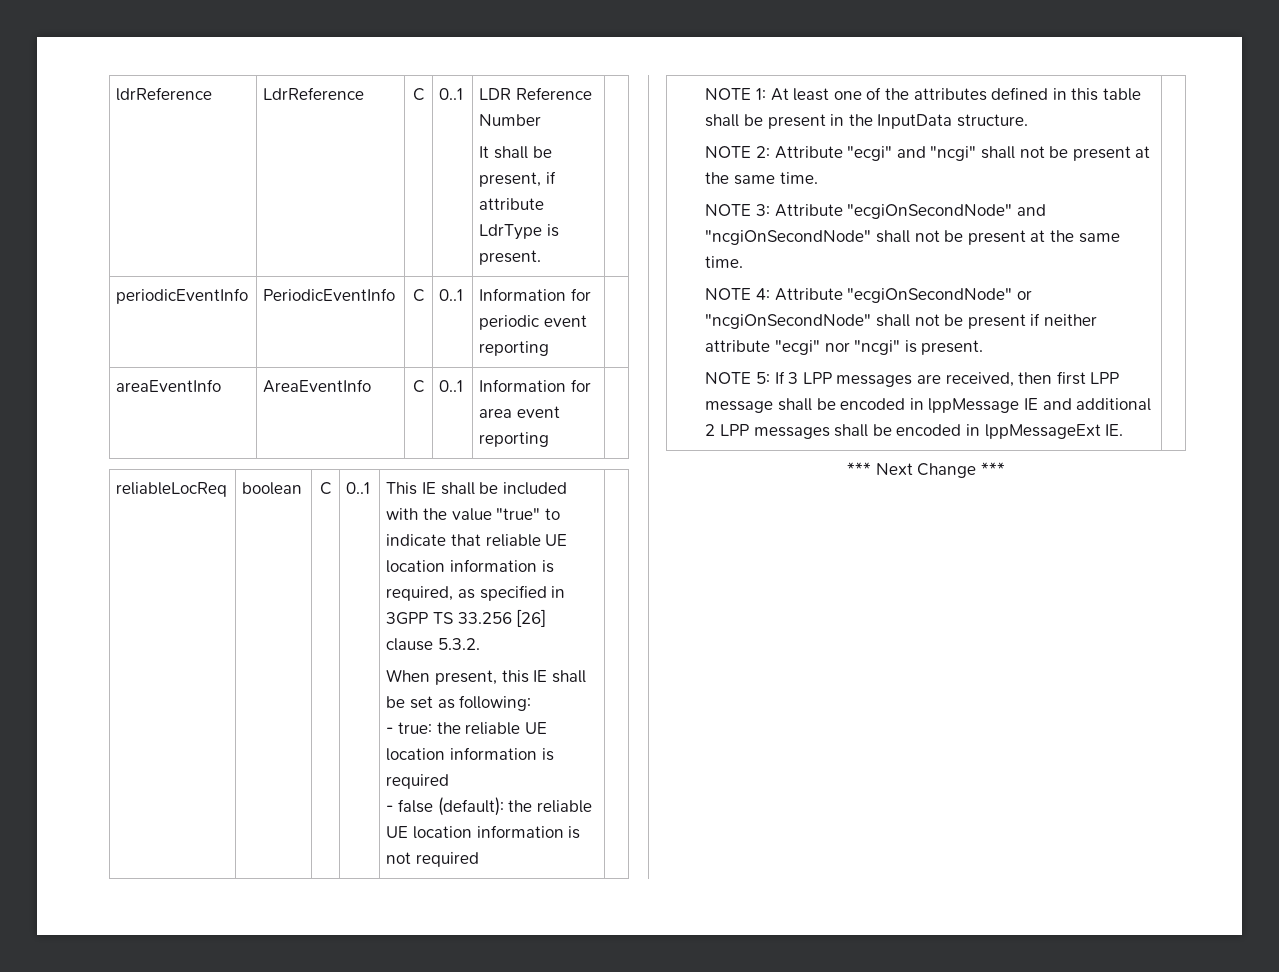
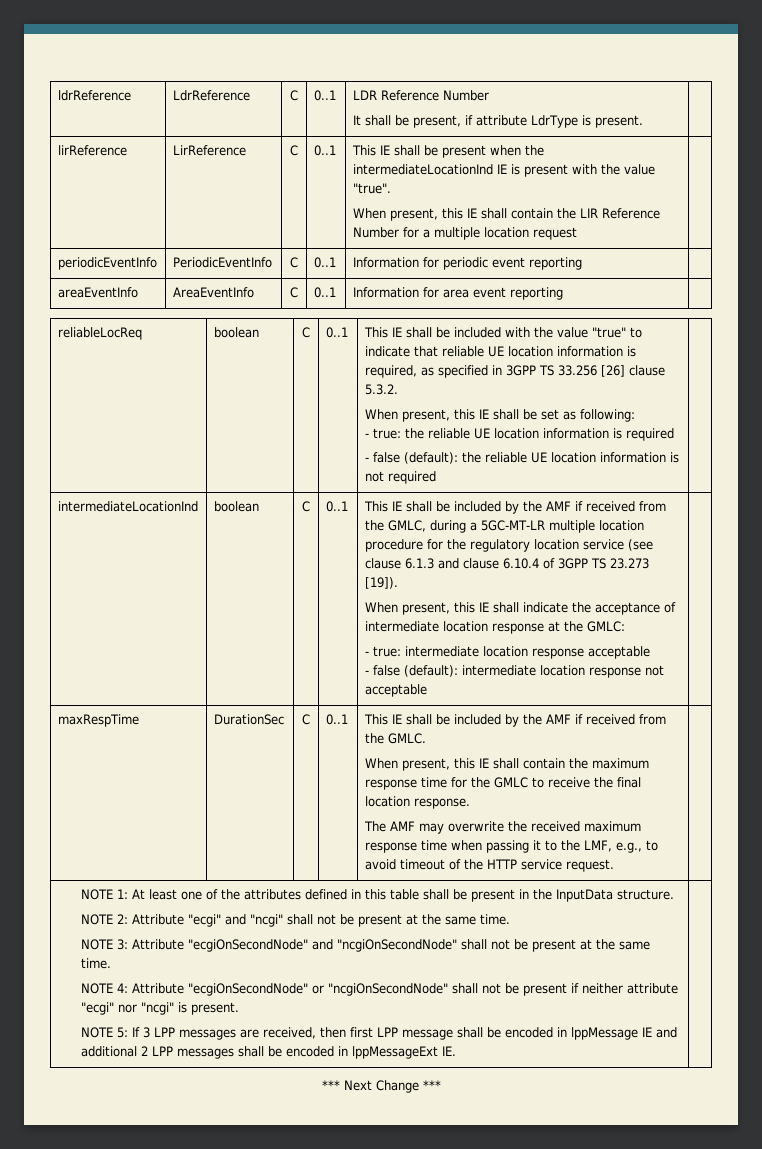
+ lirReference | LirReference | C | 0..1 | This IE shall be present when the intermediateLocationInd IE is present with the value "true".
+ When present, this IE shall contain the LIR Reference Number for a multiple location request |
+ intermediateLocationInd | boolean | C | 0..1 | This IE shall be included by the AMF if received from the GMLC, during a 5GC-MT-LR multiple location procedure for the regulatory location service (see clause 6.1.3 and clause 6.10.4 of 3GPP TS 23.273 [19]).
+ When present, this IE shall indicate the acceptance of intermediate location response at the GMLC:
+ - true: intermediate location response acceptable
+ - false (default): intermediate location response not acceptable |
+ maxRespTime | DurationSec | C | 0..1 | This IE shall be included by the AMF if received from the GMLC.
+ When present, this IE shall contain the maximum response time for the GMLC to receive the final location response.
+ The AMF may overwrite the received maximum response time when passing it to the LMF, e.g., to avoid timeout of the HTTP service request.

